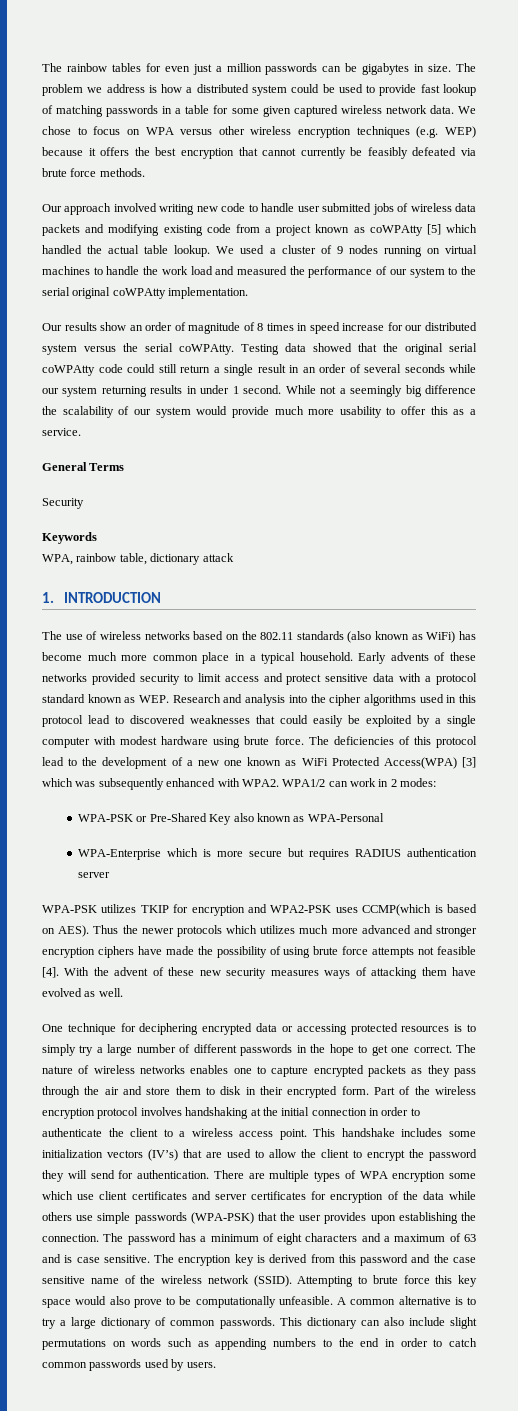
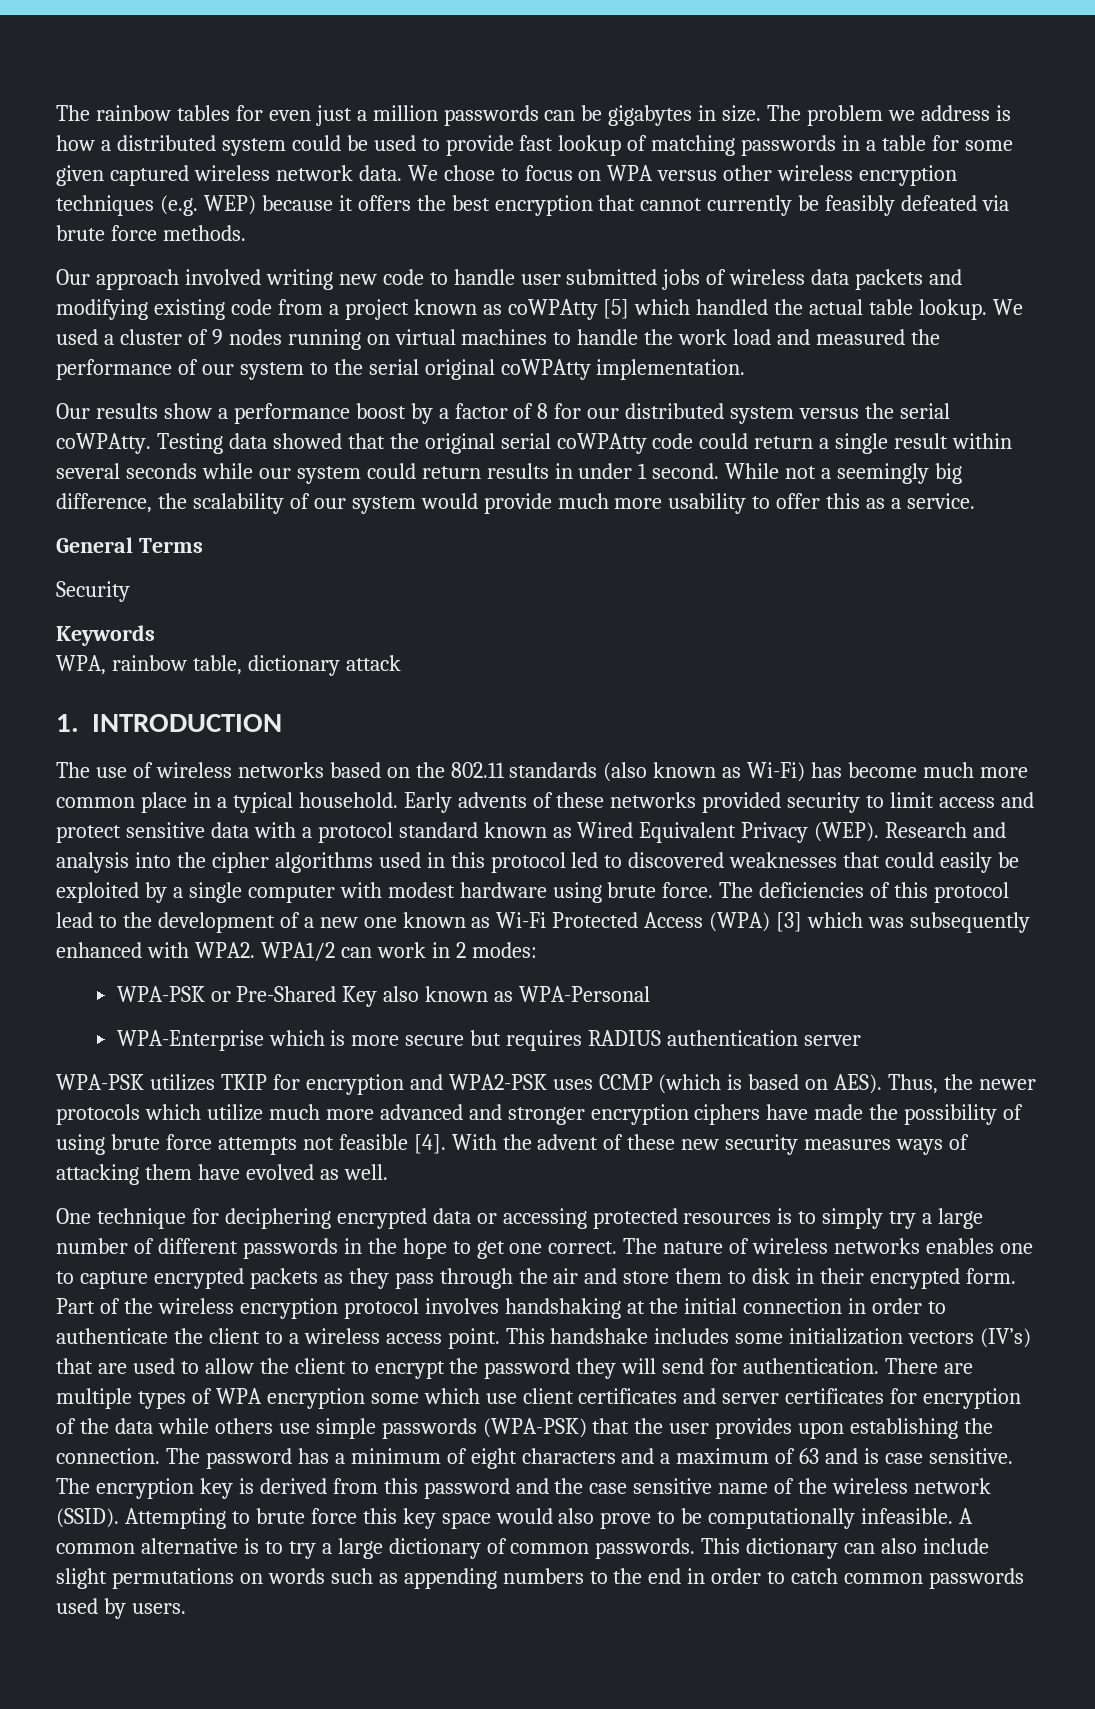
- Our results show an order of magnitude of 8 times in speed increase for our distributed system versus the serial coWPAtty.
+ Our results show a performance boost by a factor of 8 for our distributed system versus the serial coWPAtty.
- Testing data showed that the original serial coWPAtty code could still return a single result in an order of several seconds while our system returning results in under 1 second.
+ Testing data showed that the original serial coWPAtty code could return a single result within several seconds while our system could return results in under 1 second.
- While not a seemingly big difference the scalability of our system would provide much more usability to offer this as a service.
+ While not a seemingly big difference, the scalability of our system would provide much more usability to offer this as a service.
- The use of wireless networks based on the 802.11 standards (also known as WiFi) has become much more common place in a typical household.
+ The use of wireless networks based on the 802.11 standards (also known as Wi-Fi) has become much more common place in a typical household.
- Early advents of these networks provided security to limit access and protect sensitive data with a protocol standard known as WEP. Research and analysis into the cipher algorithms used in this protocol lead to discovered weaknesses that could easily be exploited by a single computer with modest hardware using brute force.
+ Early advents of these networks provided security to limit access and protect sensitive data with a protocol standard known as Wired Equivalent Privacy (WEP). Research and analysis into the cipher algorithms used in this protocol led to discovered weaknesses that could easily be exploited by a single computer with modest hardware using brute force.
- The deficiencies of this protocol lead to the development of a new one known as WiFi Protected Access(WPA) [3] which was subsequently enhanced with WPA2.
+ The deficiencies of this protocol lead to the development of a new one known as Wi-Fi Protected Access (WPA) [3] which was subsequently enhanced with WPA2.
- WPA-PSK utilizes TKIP for encryption and WPA2-PSK uses CCMP(which is based on AES).
+ WPA-PSK utilizes TKIP for encryption and WPA2-PSK uses CCMP (which is based on AES).
- Thus the newer protocols which utilizes much more advanced and stronger encryption ciphers have made the possibility of using brute force attempts not feasible [4].
+ Thus, the newer protocols which utilize much more advanced and stronger encryption ciphers have made the possibility of using brute force attempts not feasible [4].
- Attempting to brute force this key space would also prove to be computationally unfeasible.
+ Attempting to brute force this key space would also prove to be computationally infeasible.

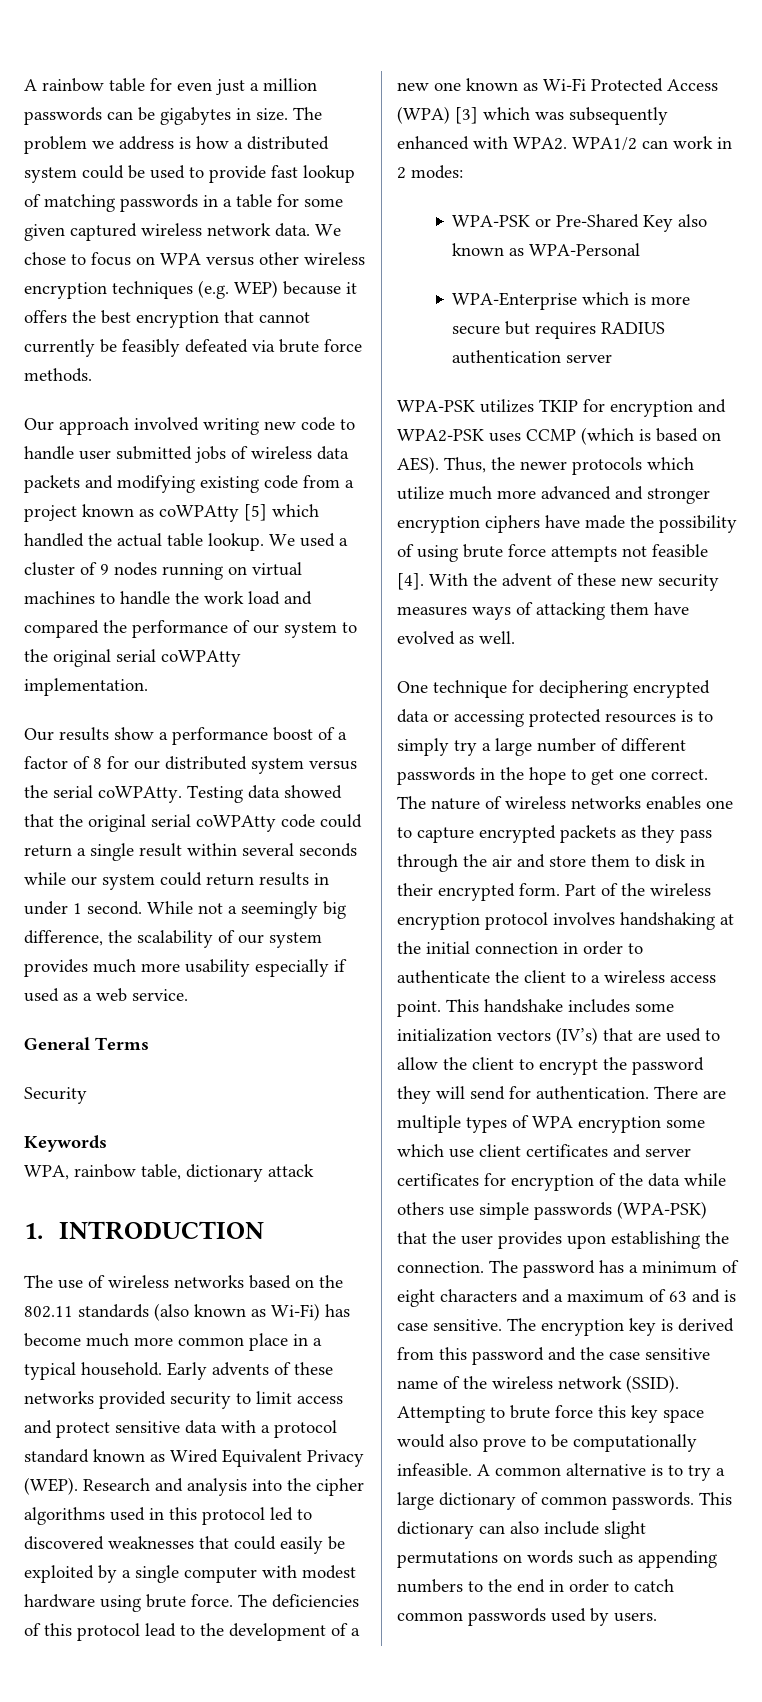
- The rainbow tables for even just a million passwords can be gigabytes in size.
+ A rainbow table for even just a million passwords can be gigabytes in size.
- We used a cluster of 9 nodes running on virtual machines to handle the work load and measured the performance of our system to the serial original coWPAtty implementation.
+ We used a cluster of 9 nodes running on virtual machines to handle the work load and compared the performance of our system to the original serial coWPAtty implementation.
- Our results show a performance boost by a factor of 8 for our distributed system versus the serial coWPAtty.
+ Our results show a performance boost of a factor of 8 for our distributed system versus the serial coWPAtty.
- While not a seemingly big difference, the scalability of our system would provide much more usability to offer this as a service.
+ While not a seemingly big difference, the scalability of our system provides much more usability especially if used as a web service.

